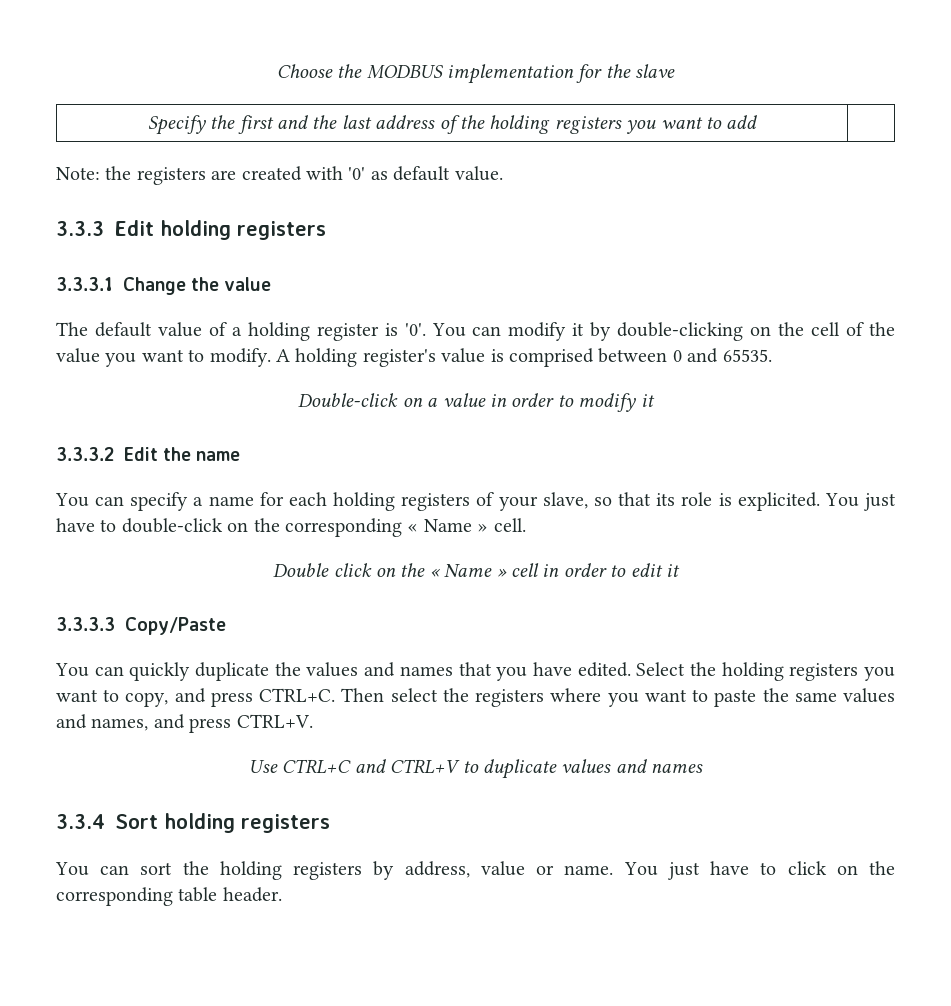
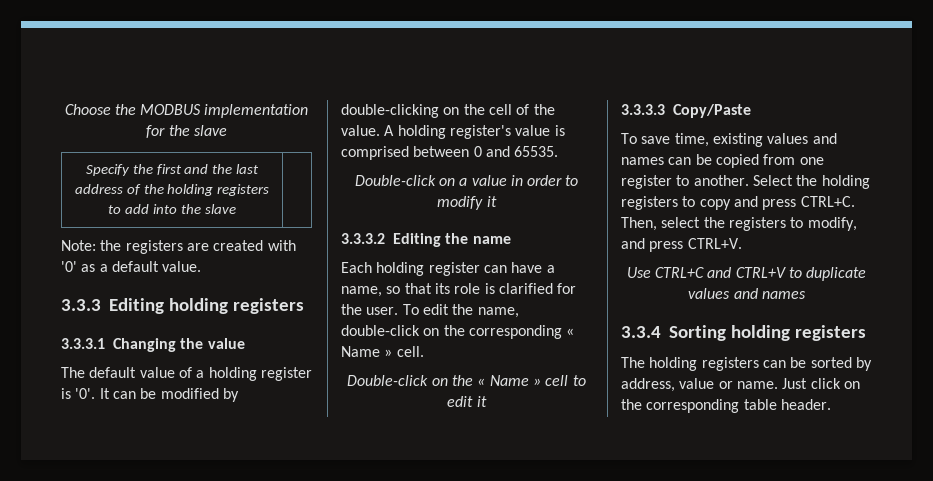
- Specify the first and the last address of the holding registers you want to add |
+ Specify the first and the last address of the holding registers to add into the slave |
- Note: the registers are created with '0' as default value.
+ Note: the registers are created with '0' as a default value.
- 3.3.3 Edit holding registers
+ 3.3.3 Editing holding registers
- 3.3.3.1 Change the value
+ 3.3.3.1 Changing the value
- You can modify it by double-clicking on the cell of the value you want to modify.
+ It can be modified by double-clicking on the cell of the value.
- 3.3.3.2 Edit the name
+ 3.3.3.2 Editing the name
- You can specify a name for each holding registers of your slave, so that its role is explicited. You just have to double-click on the corresponding « Name » cell.
+ Each holding register can have a name, so that its role is clarified for the user. To edit the name, double-click on the corresponding « Name » cell.
- Double click on the « Name » cell in order to edit it
+ Double-click on the « Name » cell to edit it
- You can quickly duplicate the values and names that you have edited. Select the holding registers you want to copy, and press CTRL+C.
+ To save time, existing values and names can be copied from one register to another. Select the holding registers to copy and press CTRL+C.
- Then select the registers where you want to paste the same values and names, and press CTRL+V.
+ Then, select the registers to modify, and press CTRL+V.
- 3.3.4 Sort holding registers
- You can sort the holding registers by address, value or name.
+ 3.3.4 Sorting holding registers
+ The holding registers can be sorted by address, value or name.
- You just have to click on the corresponding table header.
+ Just click on the corresponding table header.

